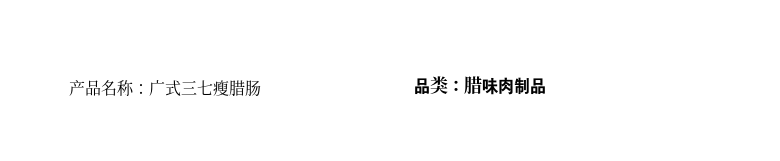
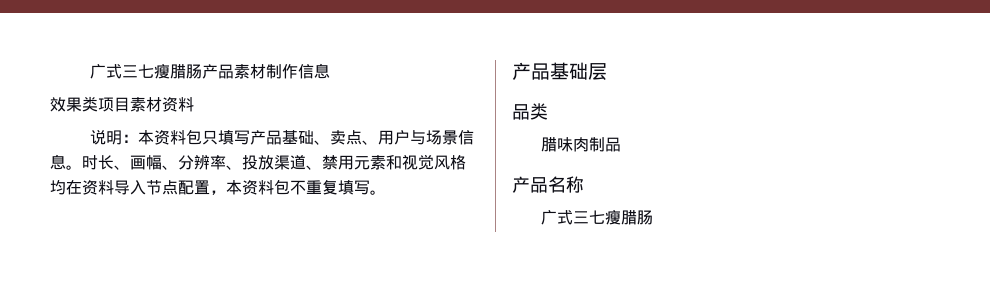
- 产品名称：广式三七瘦腊肠
+ 广式三七瘦腊肠产品素材制作信息
+ 效果类项目素材资料
+ 说明：本资料包只填写产品基础、卖点、用户与场景信息。时长、画幅、分辨率、投放渠道、禁用元素和视觉风格均在资料导入节点配置，本资料包不重复填写。
+ 产品基础层
- 品类：腊味肉制品
+ 品类
+ 腊味肉制品
+ 产品名称
+ 广式三七瘦腊肠

